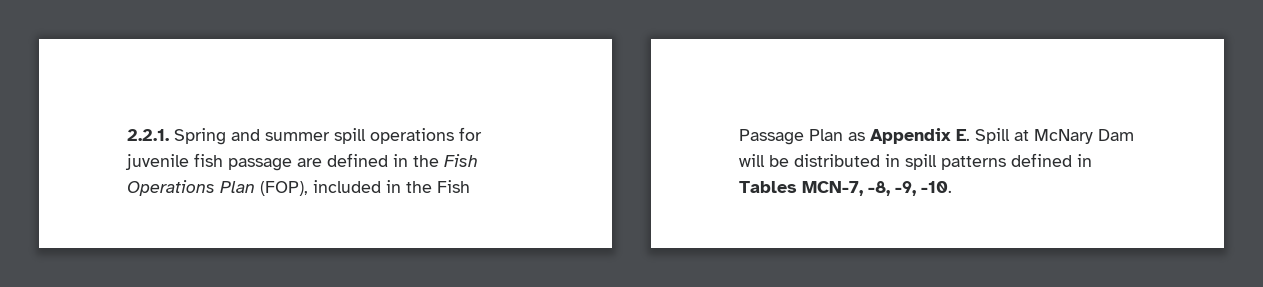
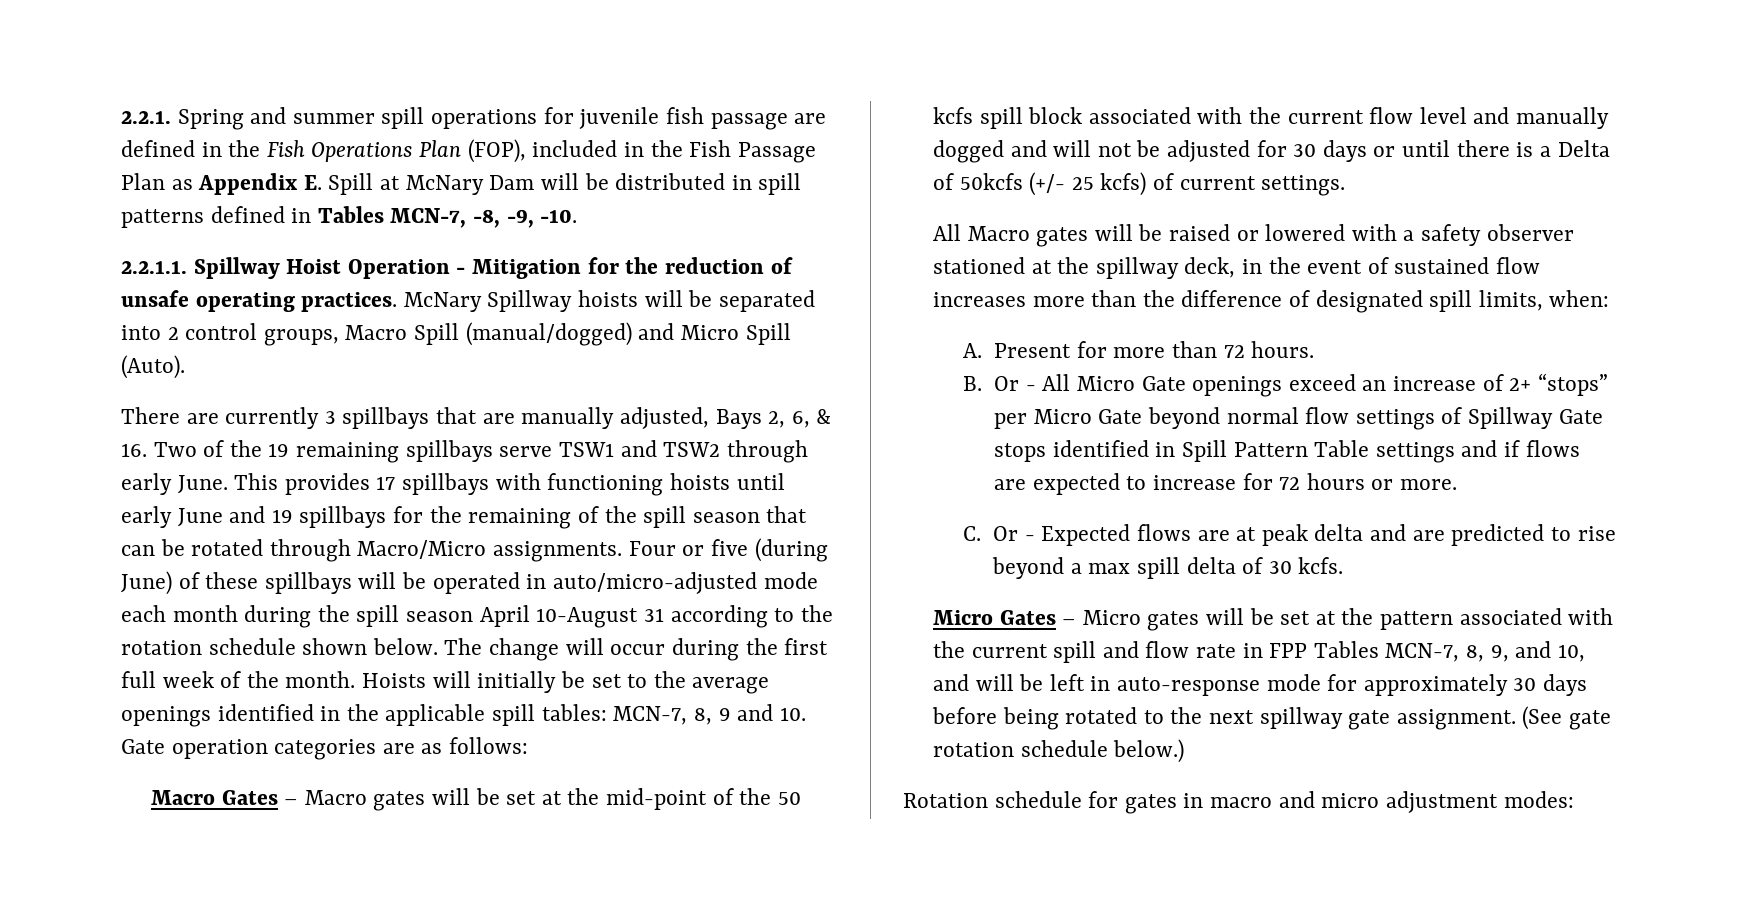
+ 2.2.1.1. Spillway Hoist Operation - Mitigation for the reduction of unsafe operating practices. McNary Spillway hoists will be separated into 2 control groups, Macro Spill (manual/dogged) and Micro Spill (Auto).
+ There are currently 3 spillbays that are manually adjusted, Bays 2, 6, & 16. Two of the 19 remaining spillbays serve TSW1 and TSW2 through early June. This provides 17 spillbays with functioning hoists until early June and 19 spillbays for the remaining of the spill season that can be rotated through Macro/Micro assignments. Four or five (during June) of these spillbays will be operated in auto/micro-adjusted mode each month during the spill season April 10-August 31 according to the rotation schedule shown below. The change will occur during the first full week of the month. Hoists will initially be set to the average openings identified in the applicable spill tables: MCN-7, 8, 9 and 10. Gate operation categories are as follows:
+ Macro Gates – Macro gates will be set at the mid-point of the 50 kcfs spill block associated with the current flow level and manually dogged and will not be adjusted for 30 days or until there is a Delta of 50kcfs (+/- 25 kcfs) of current settings.
+ All Macro gates will be raised or lowered with a safety observer stationed at the spillway deck, in the event of sustained flow increases more than the difference of designated spill limits, when:
+ A. Present for more than 72 hours.
+ B. Or - All Micro Gate openings exceed an increase of 2+ “stops” per Micro Gate beyond normal flow settings of Spillway Gate stops identified in Spill Pattern Table settings and if flows are expected to increase for 72 hours or more.
+ C. Or - Expected flows are at peak delta and are predicted to rise beyond a max spill delta of 30 kcfs.
+ Micro Gates – Micro gates will be set at the pattern associated with the current spill and flow rate in FPP Tables MCN-7, 8, 9, and 10, and will be left in auto-response mode for approximately 30 days before being rotated to the next spillway gate assignment. (See gate rotation schedule below.)
+ Rotation schedule for gates in macro and micro adjustment modes:

